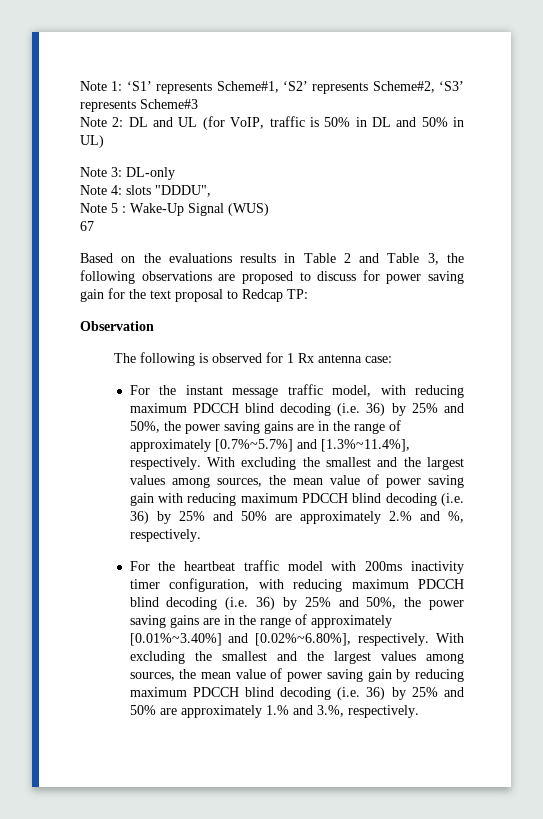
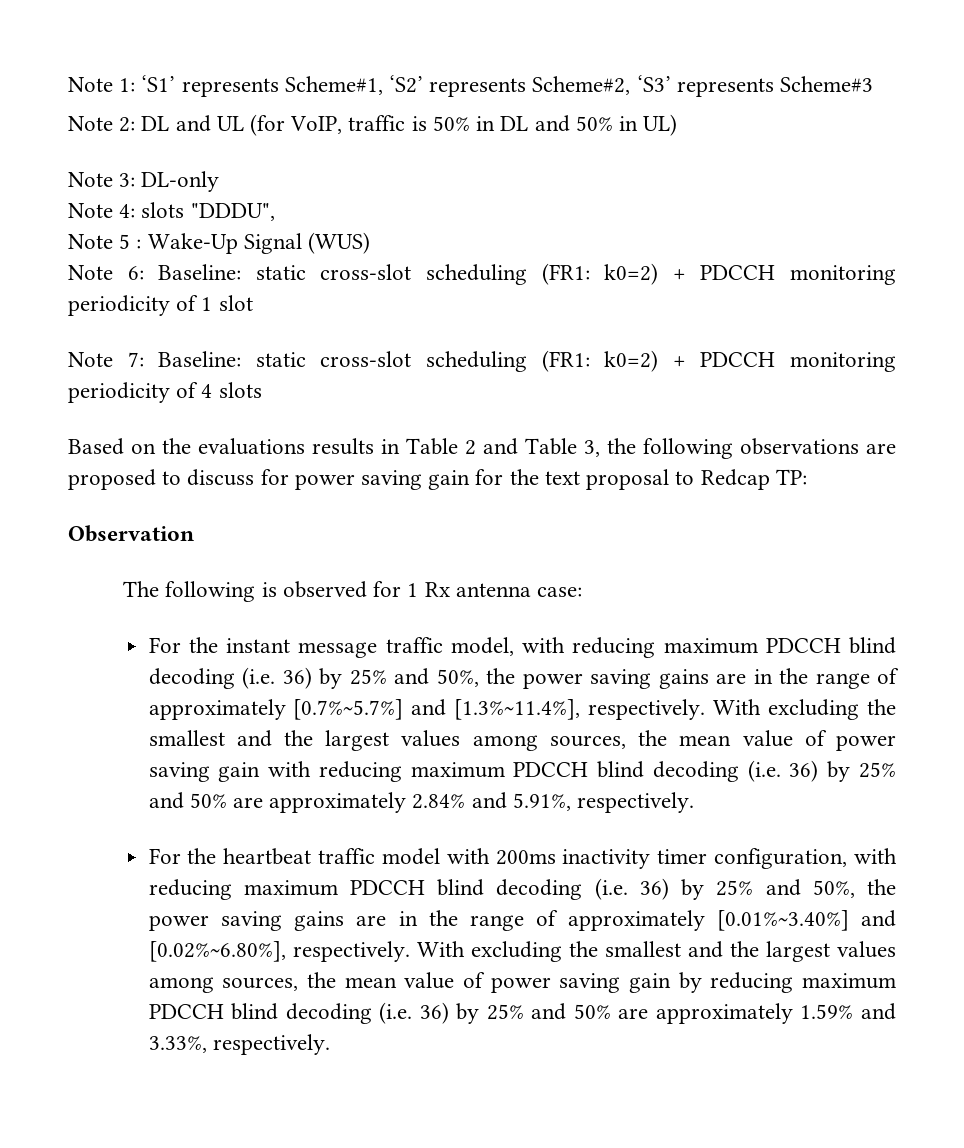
- 67
+ Note 6: Baseline: static cross-slot scheduling (FR1: k0=2) + PDCCH monitoring periodicity of 1 slot
+ Note 7: Baseline: static cross-slot scheduling (FR1: k0=2) + PDCCH monitoring periodicity of 4 slots
- With excluding the smallest and the largest values among sources, the mean value of power saving gain with reducing maximum PDCCH blind decoding (i.e. 36) by 25% and 50% are approximately 2.% and %, respectively.
+ With excluding the smallest and the largest values among sources, the mean value of power saving gain with reducing maximum PDCCH blind decoding (i.e. 36) by 25% and 50% are approximately 2.84% and 5.91%, respectively.
- With excluding the smallest and the largest values among sources, the mean value of power saving gain by reducing maximum PDCCH blind decoding (i.e. 36) by 25% and 50% are approximately 1.% and 3.%, respectively.
+ With excluding the smallest and the largest values among sources, the mean value of power saving gain by reducing maximum PDCCH blind decoding (i.e. 36) by 25% and 50% are approximately 1.59% and 3.33%, respectively.

